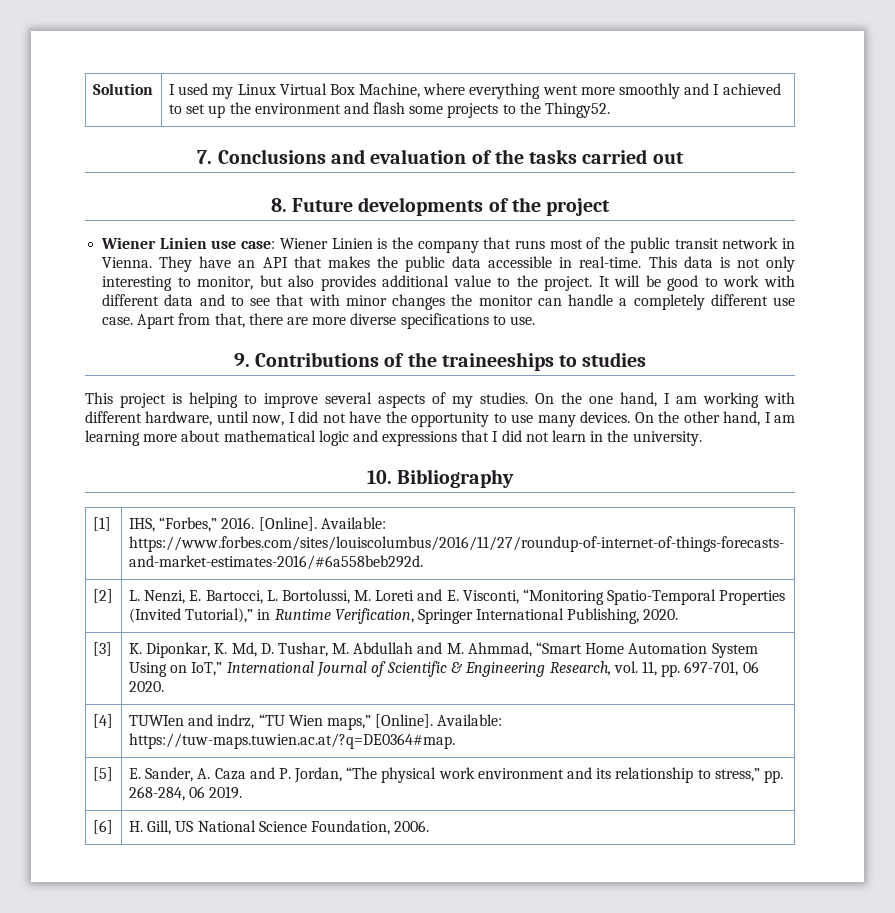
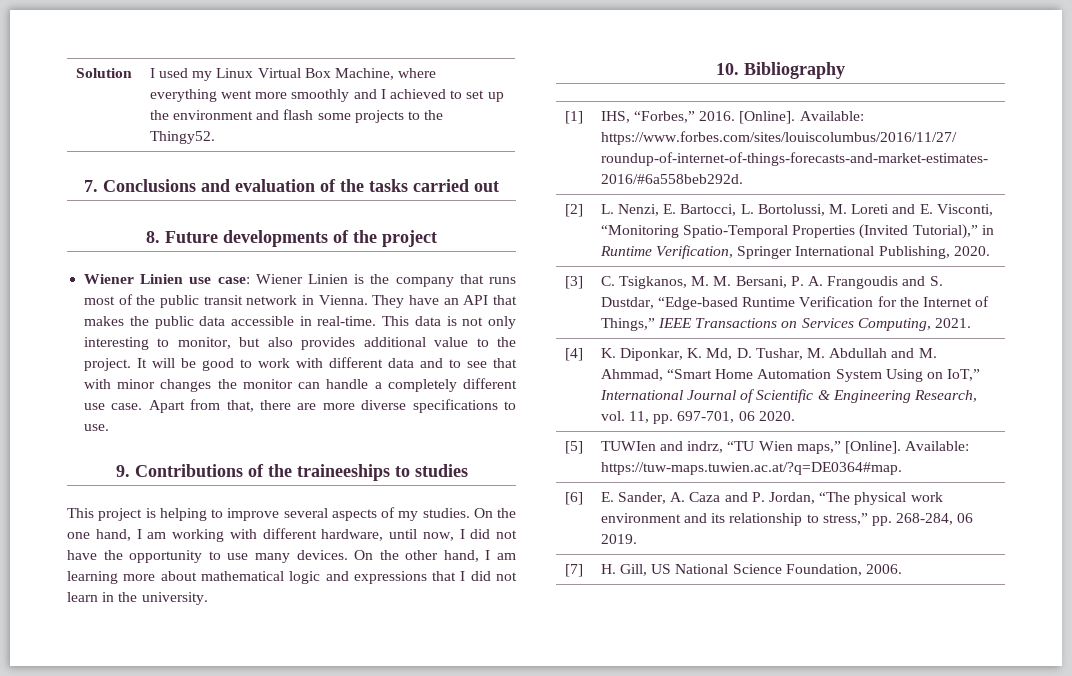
- [3] | K. Diponkar, K. Md, D. Tushar, M. Abdullah and M. Ahmmad, “Smart Home Automation System Using on IoT,” International Journal of Scientific & Engineering Research, vol. 11, pp. 697-701, 06 2020.
+ [3] | C. Tsigkanos, M. M. Bersani, P. A. Frangoudis and S. Dustdar, “Edge-based Runtime Verification for the Internet of Things,” IEEE Transactions on Services Computing, 2021.
+ [4] | K. Diponkar, K. Md, D. Tushar, M. Abdullah and M. Ahmmad, “Smart Home Automation System Using on IoT,” International Journal of Scientific & Engineering Research, vol. 11, pp. 697-701, 06 2020.
- [4] | TUWIen and indrz, “TU Wien maps,” [Online]. Available: https://tuw-maps.tuwien.ac.at/?q=DE0364#map.
+ [5] | TUWIen and indrz, “TU Wien maps,” [Online]. Available: https://tuw-maps.tuwien.ac.at/?q=DE0364#map.
- [5] | E. Sander, A. Caza and P. Jordan, “The physical work environment and its relationship to stress,” pp. 268-284, 06 2019.
+ [6] | E. Sander, A. Caza and P. Jordan, “The physical work environment and its relationship to stress,” pp. 268-284, 06 2019.
- [6] | H. Gill, US National Science Foundation, 2006.
+ [7] | H. Gill, US National Science Foundation, 2006.

